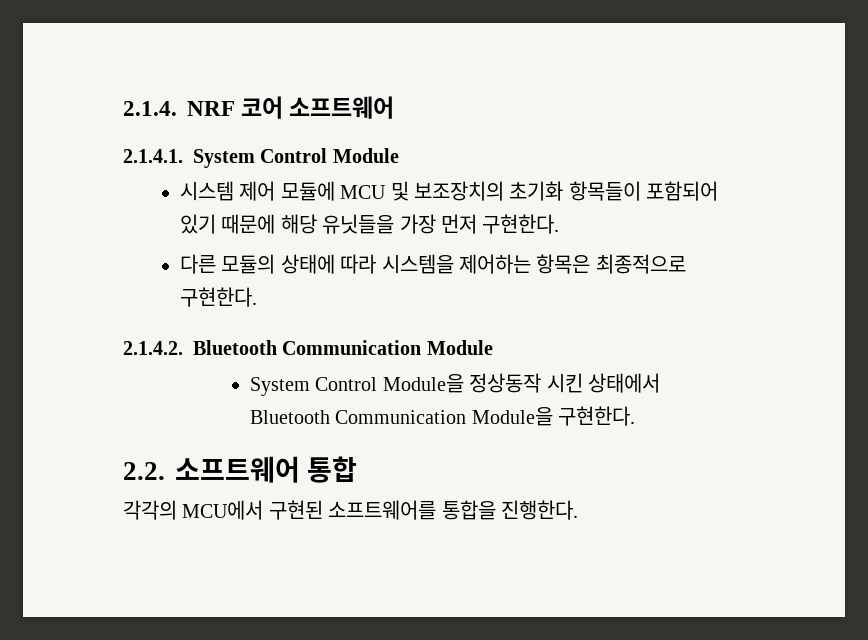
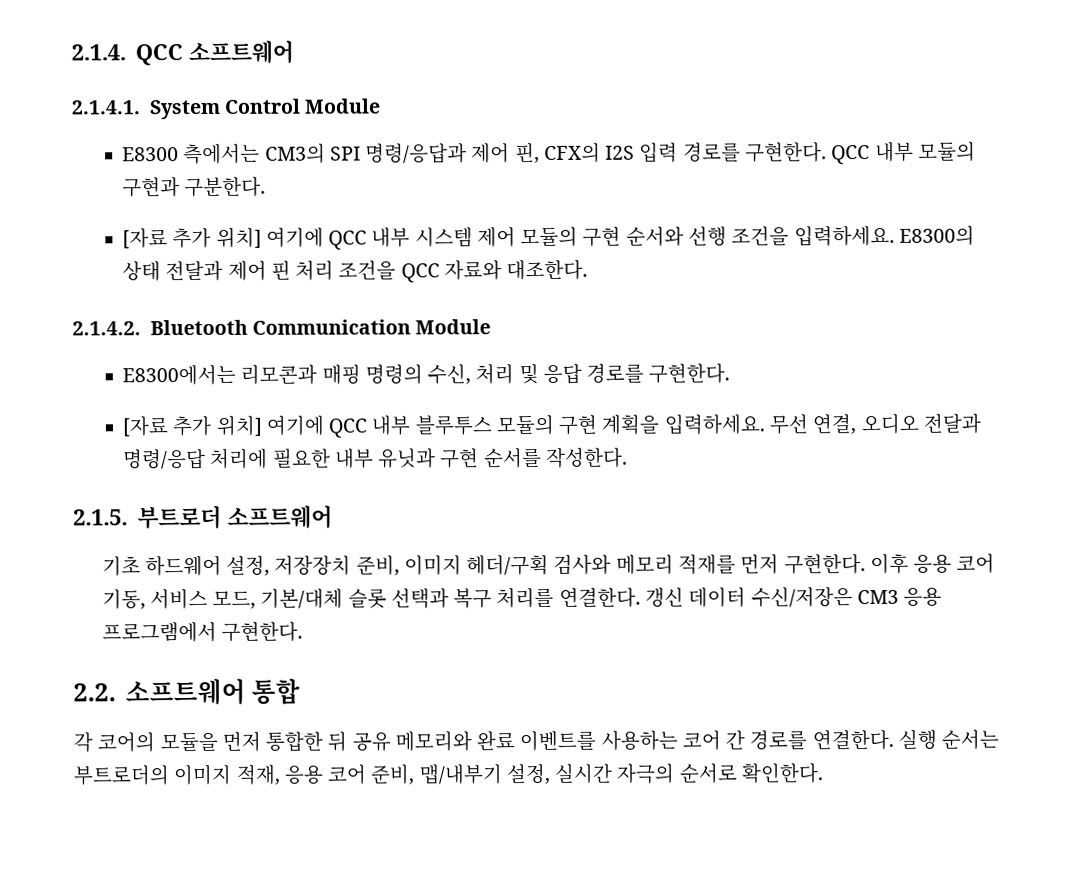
- 2.1.4. NRF 코어 소프트웨어
+ 2.1.4. QCC 소프트웨어
- 시스템 제어 모듈에 MCU 및 보조장치의 초기화 항목들이 포함되어 있기 때문에 해당 유닛들을 가장 먼저 구현한다.
- 다른 모듈의 상태에 따라 시스템을 제어하는 항목은 최종적으로 구현한다.
+ E8300 측에서는 CM3의 SPI 명령/응답과 제어 핀, CFX의 I2S 입력 경로를 구현한다. QCC 내부 모듈의 구현과 구분한다.
+ [자료 추가 위치] 여기에 QCC 내부 시스템 제어 모듈의 구현 순서와 선행 조건을 입력하세요. E8300의 상태 전달과 제어 핀 처리 조건을 QCC 자료와 대조한다.
  2.1.4.2. Bluetooth Communication Module
- System Control Module을 정상동작 시킨 상태에서 Bluetooth Communication Module을 구현한다.
+ E8300에서는 리모콘과 매핑 명령의 수신, 처리 및 응답 경로를 구현한다.
+ [자료 추가 위치] 여기에 QCC 내부 블루투스 모듈의 구현 계획을 입력하세요. 무선 연결, 오디오 전달과 명령/응답 처리에 필요한 내부 유닛과 구현 순서를 작성한다.
+ 2.1.5. 부트로더 소프트웨어
+ 기초 하드웨어 설정, 저장장치 준비, 이미지 헤더/구획 검사와 메모리 적재를 먼저 구현한다. 이후 응용 코어 기동, 서비스 모드, 기본/대체 슬롯 선택과 복구 처리를 연결한다. 갱신 데이터 수신/저장은 CM3 응용 프로그램에서 구현한다.
  2.2. 소프트웨어 통합
- 각각의 MCU에서 구현된 소프트웨어를 통합을 진행한다.
+ 각 코어의 모듈을 먼저 통합한 뒤 공유 메모리와 완료 이벤트를 사용하는 코어 간 경로를 연결한다. 실행 순서는 부트로더의 이미지 적재, 응용 코어 준비, 맵/내부기 설정, 실시간 자극의 순서로 확인한다.

